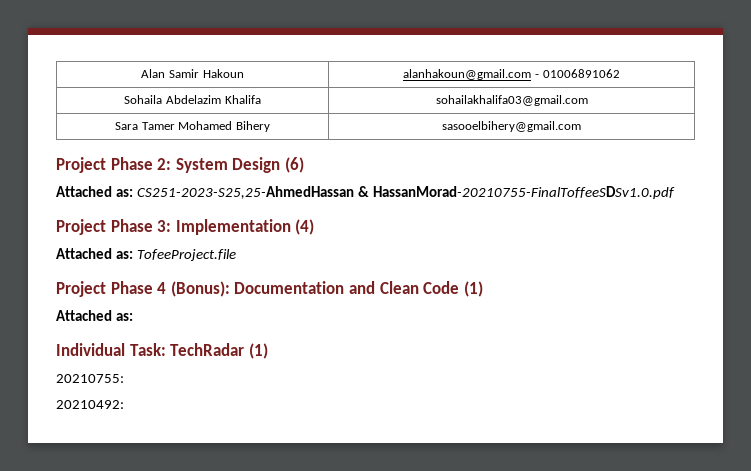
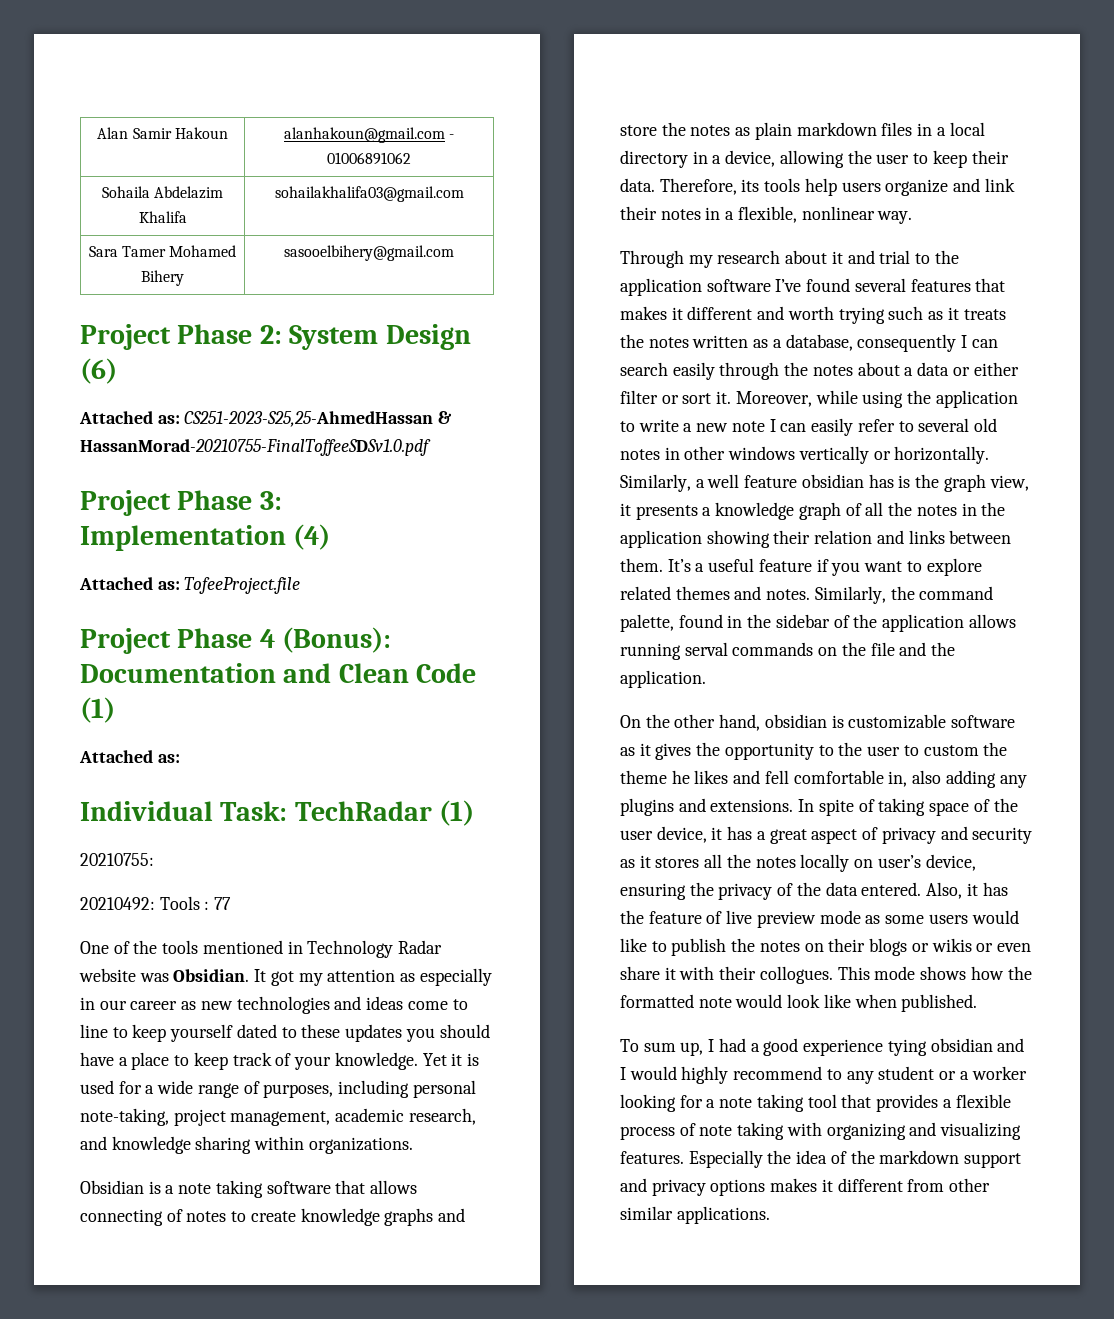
- 20210492:
+ 20210492: Tools : 77
+ One of the tools mentioned in Technology Radar website was Obsidian. It got my attention as especially in our career as new technologies and ideas come to line to keep yourself dated to these updates you should have a place to keep track of your knowledge. Yet it is used for a wide range of purposes, including personal note-taking, project management, academic research, and knowledge sharing within organizations.
+ Obsidian is a note taking software that allows connecting of notes to create knowledge graphs and store the notes as plain markdown files in a local directory in a device, allowing the user to keep their data. Therefore, its tools help users organize and link their notes in a flexible, nonlinear way.
+ Through my research about it and trial to the application software I’ve found several features that makes it different and worth trying such as it treats the notes written as a database, consequently I can search easily through the notes about a data or either filter or sort it. Moreover, while using the application to write a new note I can easily refer to several old notes in other windows vertically or horizontally. Similarly, a well feature obsidian has is the graph view, it presents a knowledge graph of all the notes in the application showing their relation and links between them. It’s a useful feature if you want to explore related themes and notes. Similarly, the command palette, found in the sidebar of the application allows running serval commands on the file and the application.
+ On the other hand, obsidian is customizable software as it gives the opportunity to the user to custom the theme he likes and fell comfortable in, also adding any plugins and extensions. In spite of taking space of the user device, it has a great aspect of privacy and security as it stores all the notes locally on user’s device, ensuring the privacy of the data entered. Also, it has the feature of live preview mode as some users would like to publish the notes on their blogs or wikis or even share it with their collogues. This mode shows how the formatted note would look like when published.
+ To sum up, I had a good experience tying obsidian and I would highly recommend to any student or a worker looking for a note taking tool that provides a flexible process of note taking with organizing and visualizing features. Especially the idea of the markdown support and privacy options makes it different from other similar applications.

